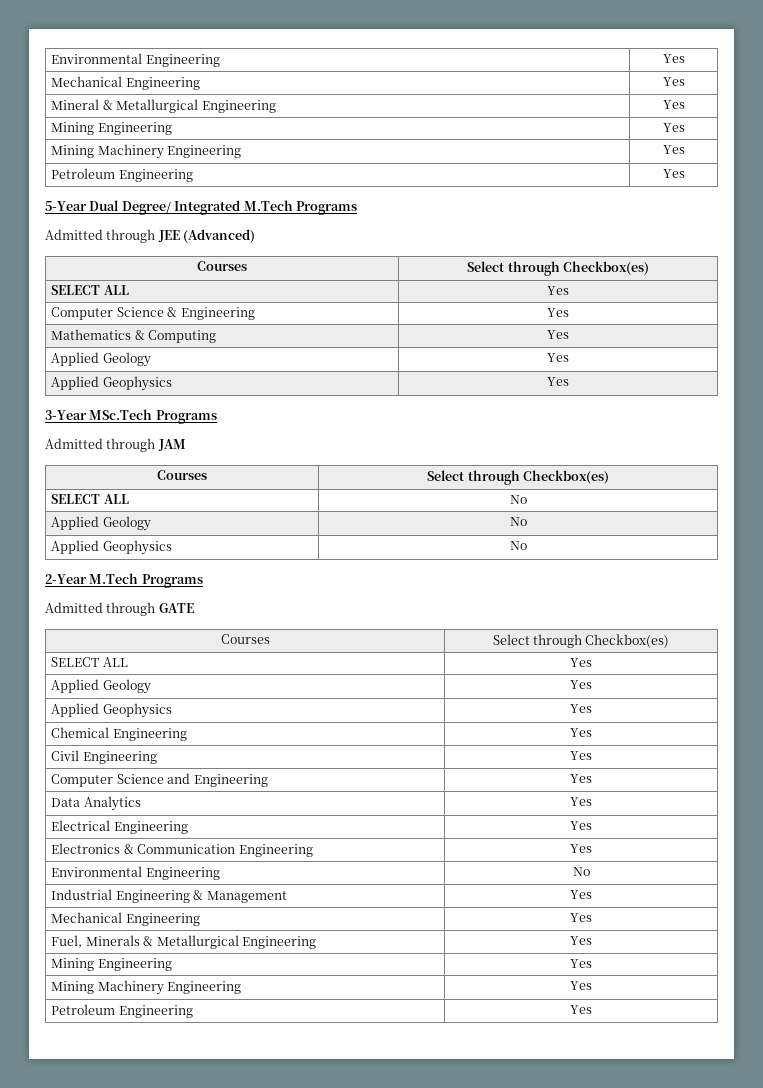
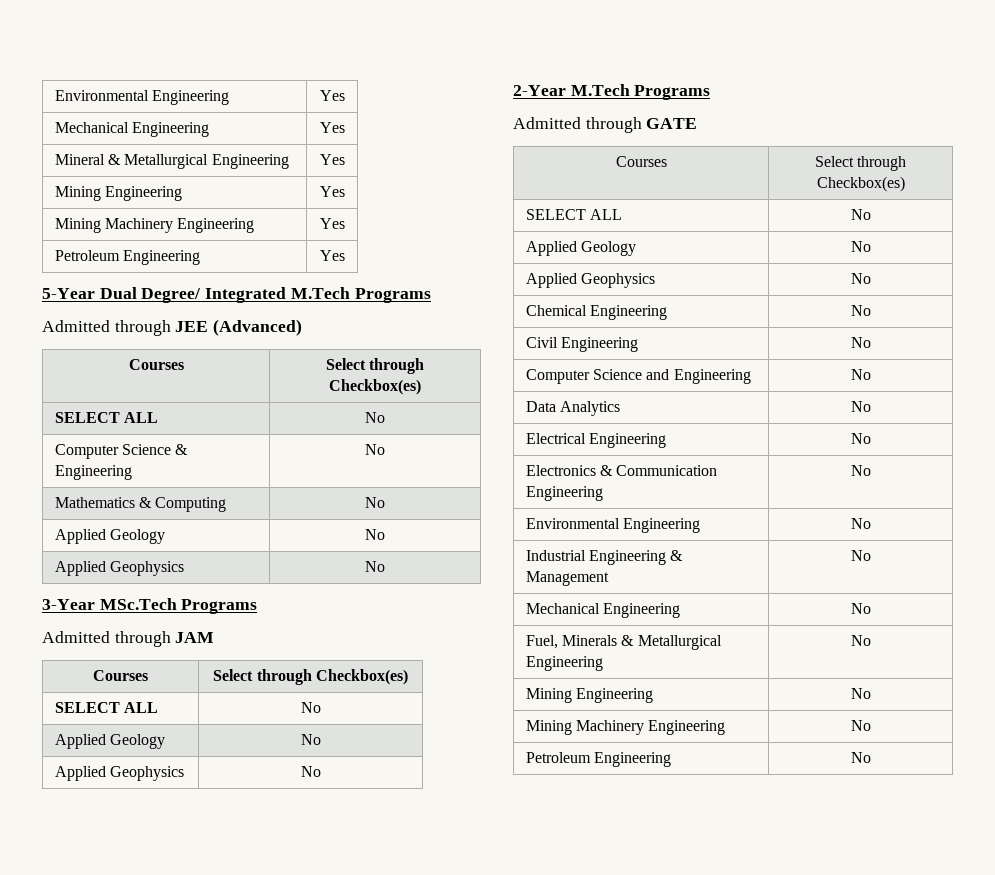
  Admitted through JEE (Advanced)
  Courses | Select through Checkbox(es)
- SELECT ALL | Yes
+ SELECT ALL | No
- Computer Science & Engineering | Yes
+ Computer Science & Engineering | No
- Mathematics & Computing | Yes
- Applied Geology | Yes
- Applied Geophysics | Yes
+ Mathematics & Computing | No
+ Applied Geology | No
+ Applied Geophysics | No
  Admitted through GATE
  Courses | Select through Checkbox(es)
- SELECT ALL | Yes
- Applied Geology | Yes
- Applied Geophysics | Yes
+ SELECT ALL | No
+ Applied Geology | No
+ Applied Geophysics | No
- Chemical Engineering | Yes
+ Chemical Engineering | No
- Civil Engineering | Yes
+ Civil Engineering | No
- Computer Science and Engineering | Yes
+ Computer Science and Engineering | No
- Data Analytics | Yes
+ Data Analytics | No
- Electrical Engineering | Yes
+ Electrical Engineering | No
- Electronics & Communication Engineering | Yes
+ Electronics & Communication Engineering | No
- Industrial Engineering & Management | Yes
- Mechanical Engineering | Yes
+ Industrial Engineering & Management | No
+ Mechanical Engineering | No
- Fuel, Minerals & Metallurgical Engineering | Yes
- Mining Engineering | Yes
- Mining Machinery Engineering | Yes
- Petroleum Engineering | Yes
+ Fuel, Minerals & Metallurgical Engineering | No
+ Mining Engineering | No
+ Mining Machinery Engineering | No
+ Petroleum Engineering | No

